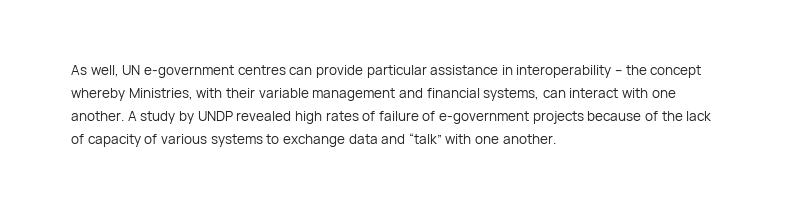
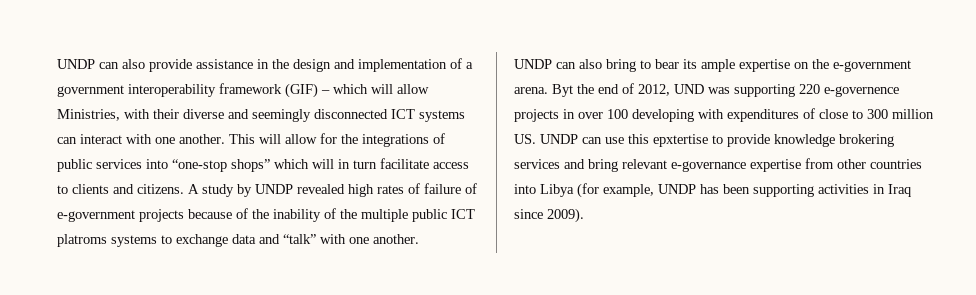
- As well, UN e-government centres can provide particular assistance in interoperability – the concept whereby Ministries, with their variable management and financial systems, can interact with one another.
+ UNDP can also provide assistance in the design and implementation of a government interoperability framework (GIF) – which will allow Ministries, with their diverse and seemingly disconnected ICT systems can interact with one another.
+ This will allow for the integrations of public services into “one-stop shops” which will in turn facilitate access to clients and citizens.
- A study by UNDP revealed high rates of failure of e-government projects because of the lack of capacity of various systems to exchange data and “talk” with one another.
+ A study by UNDP revealed high rates of failure of e-government projects because of the inability of the multiple public ICT platroms systems to exchange data and “talk” with one another.
+ UNDP can also bring to bear its ample expertise on the e-government arena. Byt the end of 2012, UND was supporting 220 e-governence projects in over 100 developing with expenditures of close to 300 million US. UNDP can use this epxtertise to provide knowledge brokering services and bring relevant e-governance expertise from other countries into Libya (for example, UNDP has been supporting activities in Iraq since 2009).

